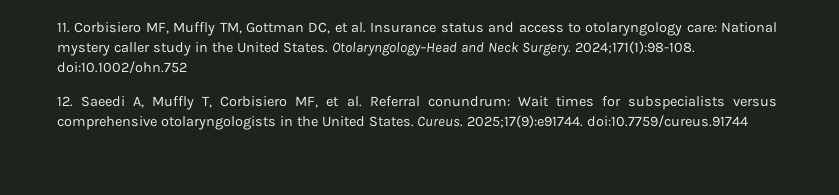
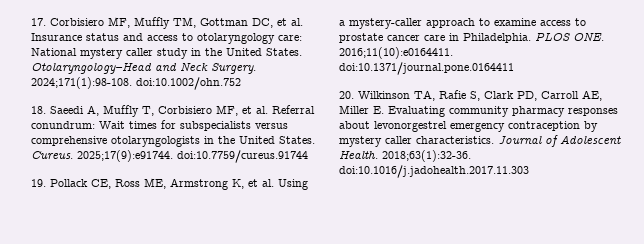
- 11. Corbisiero MF, Muffly TM, Gottman DC, et al. Insurance status and access to otolaryngology care: National mystery caller study in the United States.
+ 17. Corbisiero MF, Muffly TM, Gottman DC, et al. Insurance status and access to otolaryngology care: National mystery caller study in the United States.
- 12. Saeedi A, Muffly T, Corbisiero MF, et al. Referral conundrum: Wait times for subspecialists versus comprehensive otolaryngologists in the United States.
+ 18. Saeedi A, Muffly T, Corbisiero MF, et al. Referral conundrum: Wait times for subspecialists versus comprehensive otolaryngologists in the United States.
+ 19. Pollack CE, Ross ME, Armstrong K, et al. Using a mystery-caller approach to examine access to prostate cancer care in Philadelphia. PLOS ONE. 2016;11(10):e0164411. doi:10.1371/journal.pone.0164411
+ 20. Wilkinson TA, Rafie S, Clark PD, Carroll AE, Miller E. Evaluating community pharmacy responses about levonorgestrel emergency contraception by mystery caller characteristics. Journal of Adolescent Health. 2018;63(1):32-36. doi:10.1016/j.jadohealth.2017.11.303

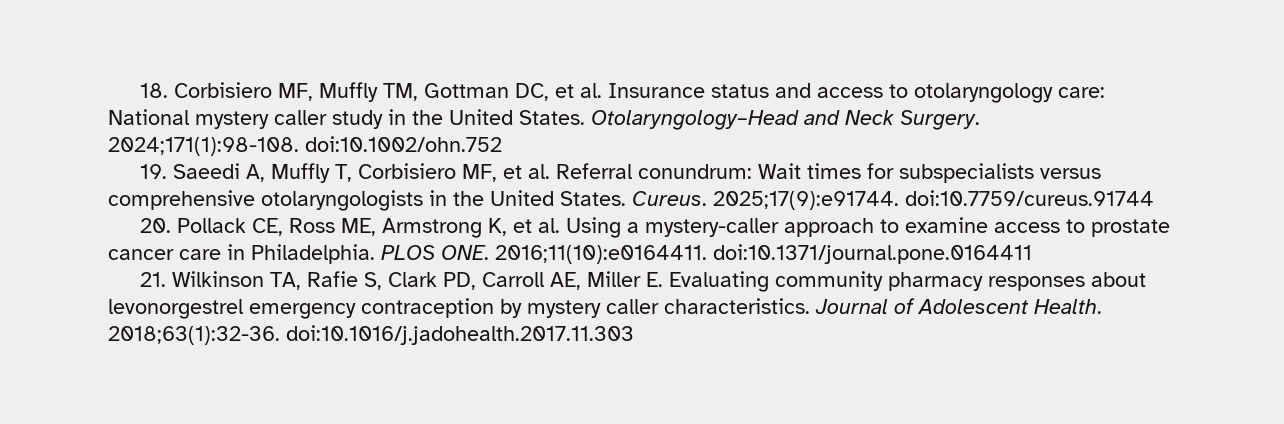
- 17. Corbisiero MF, Muffly TM, Gottman DC, et al. Insurance status and access to otolaryngology care: National mystery caller study in the United States.
+ 18. Corbisiero MF, Muffly TM, Gottman DC, et al. Insurance status and access to otolaryngology care: National mystery caller study in the United States.
- 18. Saeedi A, Muffly T, Corbisiero MF, et al. Referral conundrum: Wait times for subspecialists versus comprehensive otolaryngologists in the United States.
+ 19. Saeedi A, Muffly T, Corbisiero MF, et al. Referral conundrum: Wait times for subspecialists versus comprehensive otolaryngologists in the United States.
- 19. Pollack CE, Ross ME, Armstrong K, et al. Using a mystery-caller approach to examine access to prostate cancer care in Philadelphia.
+ 20. Pollack CE, Ross ME, Armstrong K, et al. Using a mystery-caller approach to examine access to prostate cancer care in Philadelphia.
- 20. Wilkinson TA, Rafie S, Clark PD, Carroll AE, Miller E. Evaluating community pharmacy responses about levonorgestrel emergency contraception by mystery caller characteristics.
+ 21. Wilkinson TA, Rafie S, Clark PD, Carroll AE, Miller E. Evaluating community pharmacy responses about levonorgestrel emergency contraception by mystery caller characteristics.

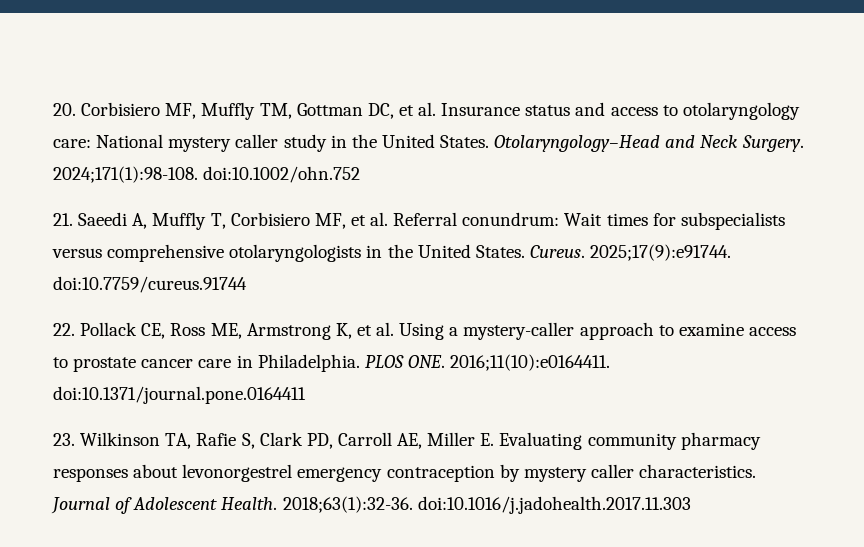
- 18. Corbisiero MF, Muffly TM, Gottman DC, et al. Insurance status and access to otolaryngology care: National mystery caller study in the United States.
+ 20. Corbisiero MF, Muffly TM, Gottman DC, et al. Insurance status and access to otolaryngology care: National mystery caller study in the United States.
- 19. Saeedi A, Muffly T, Corbisiero MF, et al. Referral conundrum: Wait times for subspecialists versus comprehensive otolaryngologists in the United States.
+ 21. Saeedi A, Muffly T, Corbisiero MF, et al. Referral conundrum: Wait times for subspecialists versus comprehensive otolaryngologists in the United States.
- 20. Pollack CE, Ross ME, Armstrong K, et al. Using a mystery-caller approach to examine access to prostate cancer care in Philadelphia.
+ 22. Pollack CE, Ross ME, Armstrong K, et al. Using a mystery-caller approach to examine access to prostate cancer care in Philadelphia.
- 21. Wilkinson TA, Rafie S, Clark PD, Carroll AE, Miller E. Evaluating community pharmacy responses about levonorgestrel emergency contraception by mystery caller characteristics.
+ 23. Wilkinson TA, Rafie S, Clark PD, Carroll AE, Miller E. Evaluating community pharmacy responses about levonorgestrel emergency contraception by mystery caller characteristics.

